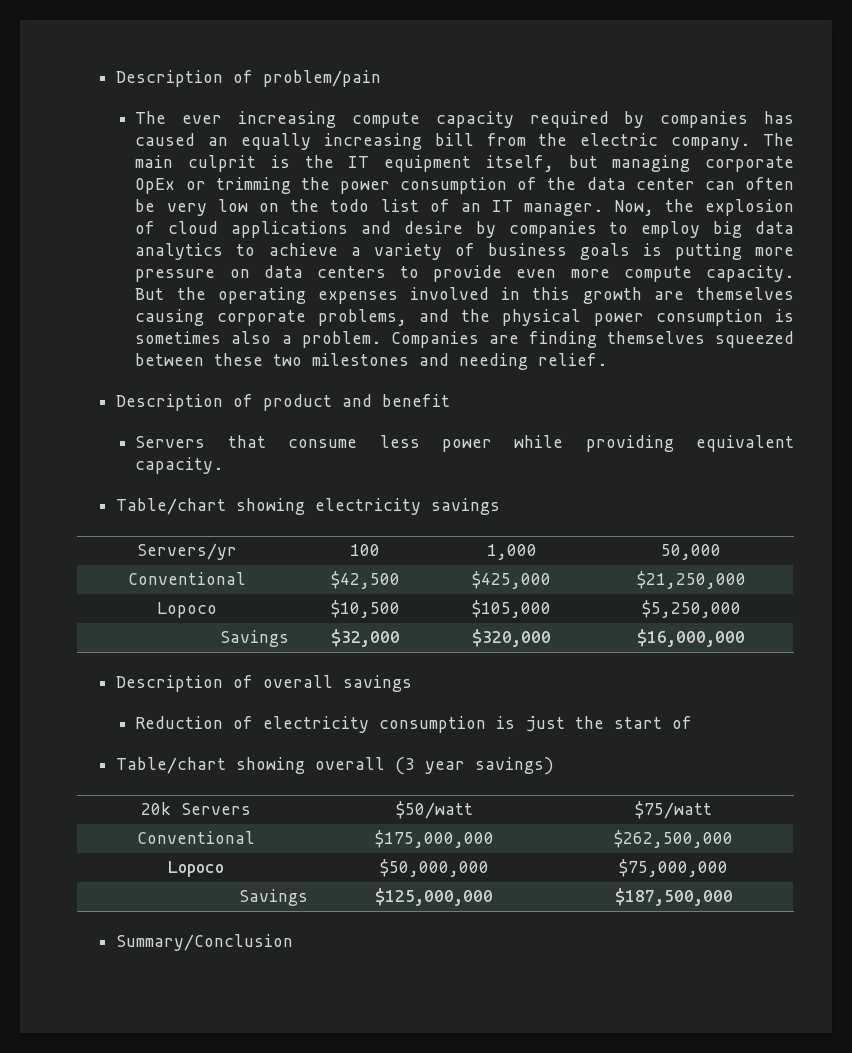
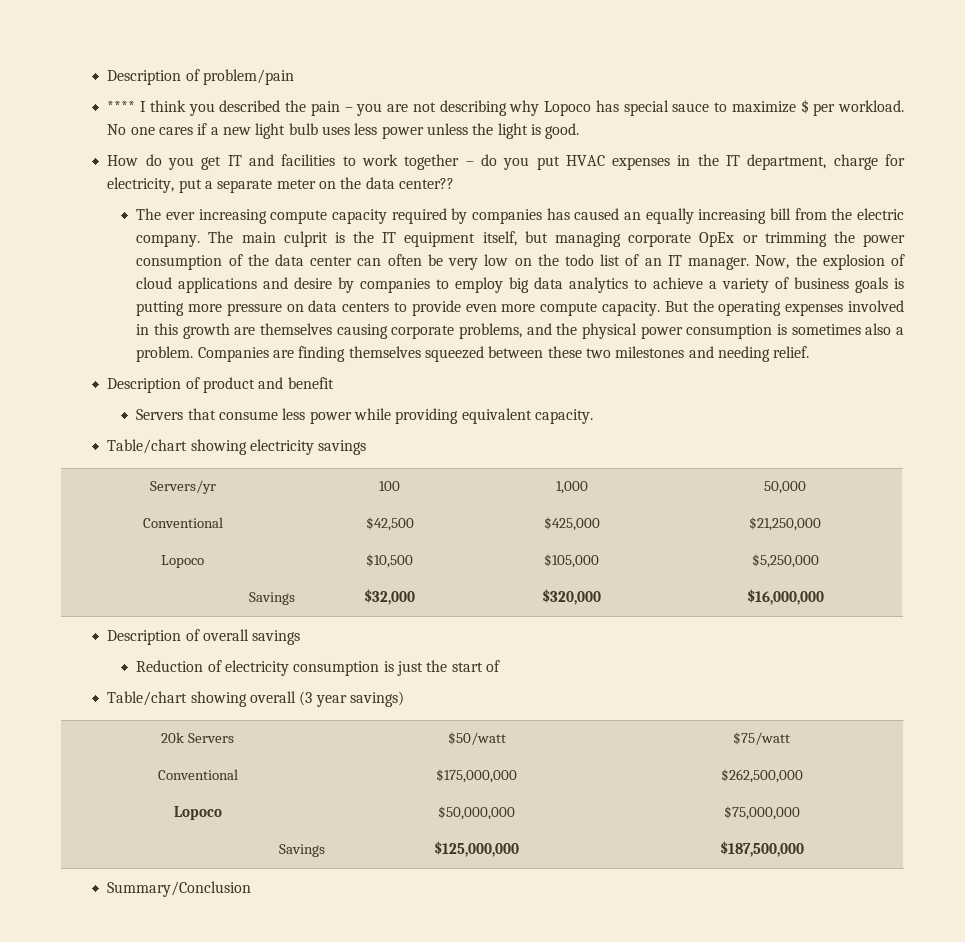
+ **** I think you described the pain – you are not describing why Lopoco has special sauce to maximize $ per workload. No one cares if a new light bulb uses less power unless the light is good.
+ How do you get IT and facilities to work together – do you put HVAC expenses in the IT department, charge for electricity, put a separate meter on the data center??

